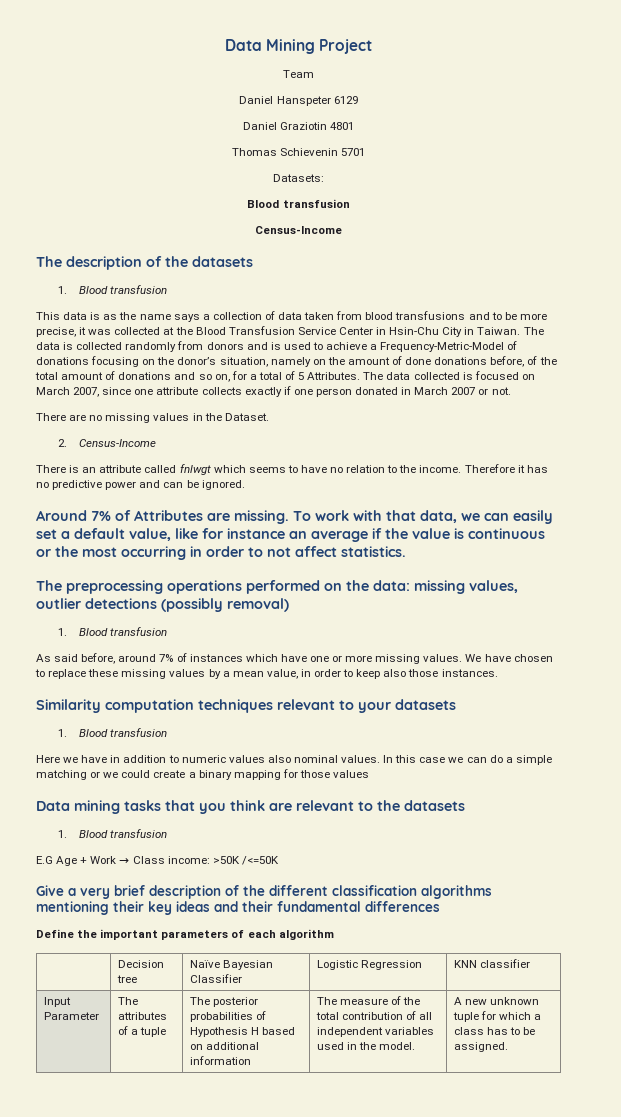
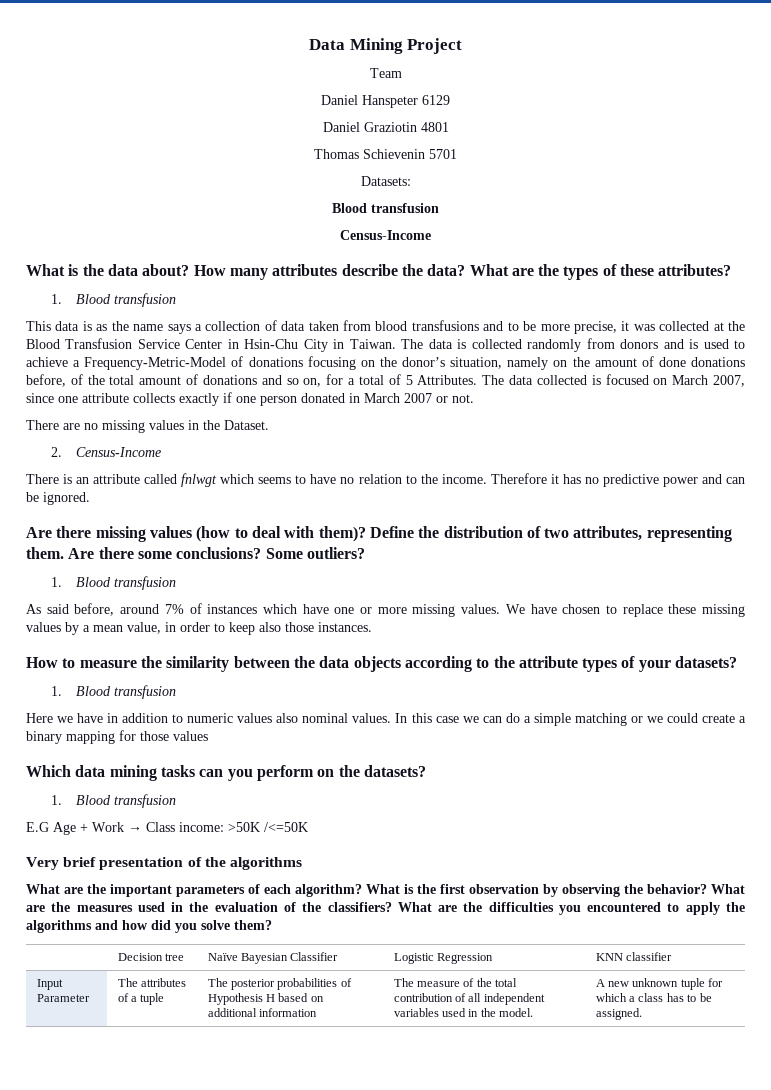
- The description of the datasets
+ What is the data about? How many attributes describe the data? What are the types of these attributes?
- Around 7% of Attributes are missing. To work with that data, we can easily set a default value, like for instance an average if the value is continuous or the most occurring in order to not affect statistics.
- The preprocessing operations performed on the data: missing values, outlier detections (possibly removal)
+ Are there missing values (how to deal with them)? Define the distribution of two attributes, representing them. Are there some conclusions? Some outliers?
- Similarity computation techniques relevant to your datasets
+ How to measure the similarity between the data objects according to the attribute types of your datasets?
- Data mining tasks that you think are relevant to the datasets
+ Which data mining tasks can you perform on the datasets?
- Give a very brief description of the different classification algorithms mentioning their key ideas and their fundamental differences
- Define the important parameters of each algorithm
+ Very brief presentation of the algorithms
+ What are the important parameters of each algorithm? What is the first observation by observing the behavior? What are the measures used in the evaluation of the classifiers? What are the difficulties you encountered to apply the algorithms and how did you solve them?

